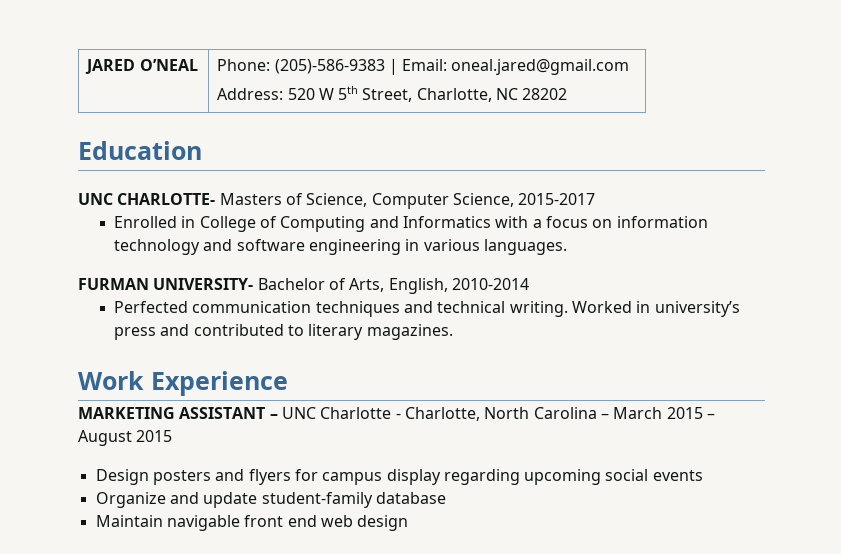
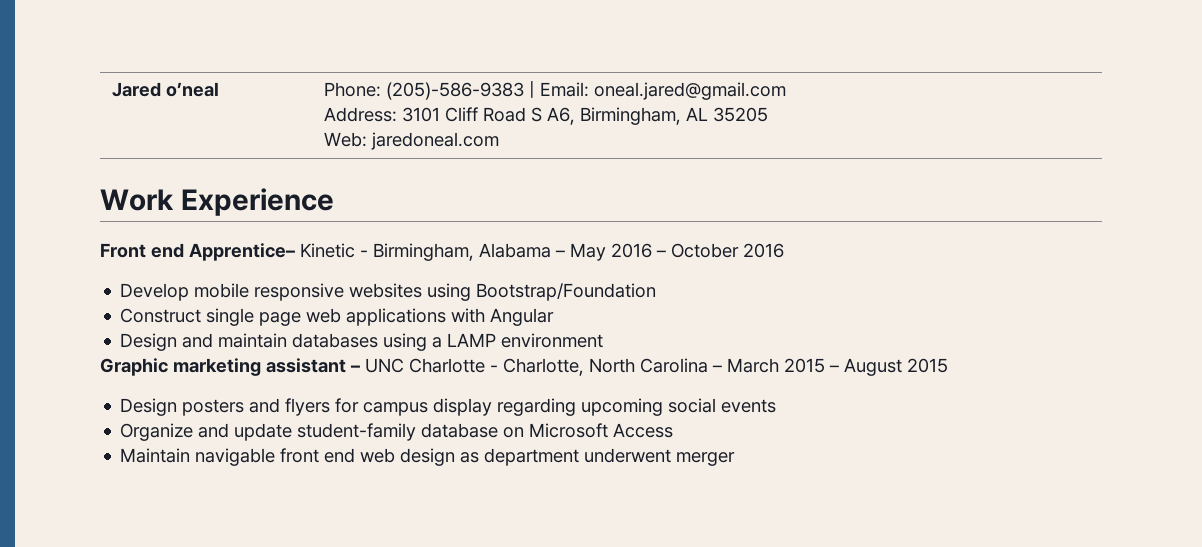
- JARED O’NEAL | Phone: (205)-586-9383 | Email: oneal.jared@gmail.com
- Address: 520 W 5th Street, Charlotte, NC 28202
- Education
- UNC CHARLOTTE- Masters of Science, Computer Science, 2015-2017
- Enrolled in College of Computing and Informatics with a focus on information technology and software engineering in various languages.
- FURMAN UNIVERSITY- Bachelor of Arts, English, 2010-2014
- Perfected communication techniques and technical writing. Worked in university’s press and contributed to literary magazines.
+ Jared o’neal | Phone: (205)-586-9383 | Email: oneal.jared@gmail.com
+ Address: 3101 Cliff Road S A6, Birmingham, AL 35205
+ Web: jaredoneal.com
  Work Experience
- MARKETING ASSISTANT – UNC Charlotte - Charlotte, North Carolina – March 2015 – August 2015
+ Front end Apprentice– Kinetic - Birmingham, Alabama – May 2016 – October 2016
+ Develop mobile responsive websites using Bootstrap/Foundation
+ Construct single page web applications with Angular
+ Design and maintain databases using a LAMP environment
+ Graphic marketing assistant – UNC Charlotte - Charlotte, North Carolina – March 2015 – August 2015
- Organize and update student-family database
+ Organize and update student-family database on Microsoft Access
- Maintain navigable front end web design
+ Maintain navigable front end web design as department underwent merger

